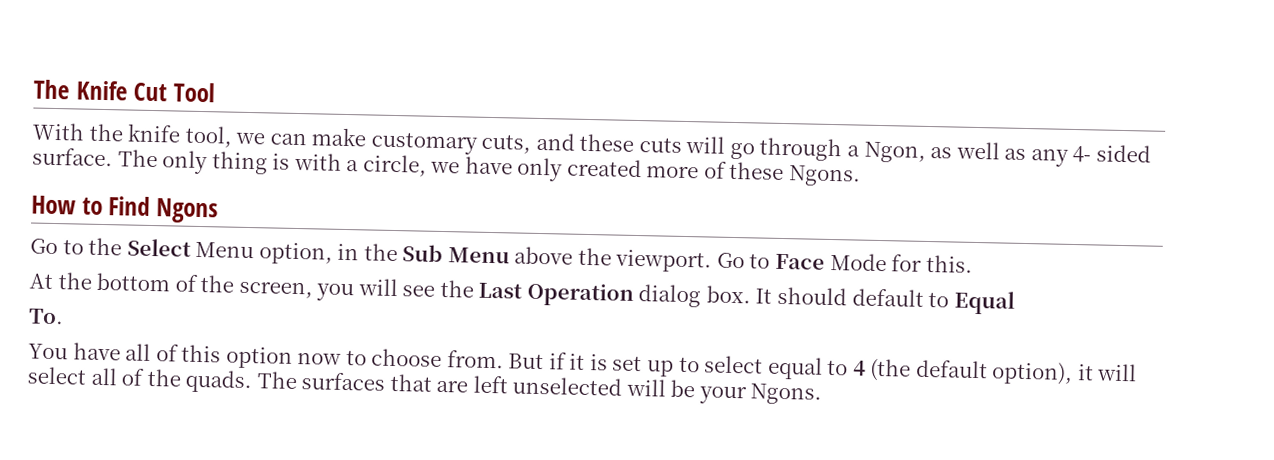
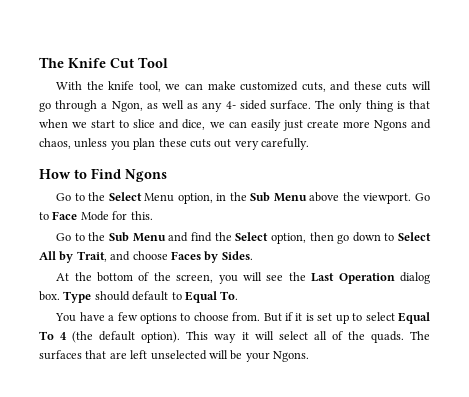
- With the knife tool, we can make customary cuts, and these cuts will go through a Ngon, as well as any 4- sided surface.
+ With the knife tool, we can make customized cuts, and these cuts will go through a Ngon, as well as any 4- sided surface.
- The only thing is with a circle, we have only created more of these Ngons.
+ The only thing is that when we start to slice and dice, we can easily just create more Ngons and chaos, unless you plan these cuts out very carefully.
+ Go to the Sub Menu and find the Select option, then go down to Select All by Trait, and choose Faces by Sides.
- It should default to Equal
- To.
+ Type should default to Equal To.
- You have all of this option now to choose from.
+ You have a few options to choose from.
- But if it is set up to select equal to 4 (the default option), it will select all of the quads.
+ But if it is set up to select Equal To 4 (the default option). This way it will select all of the quads.

